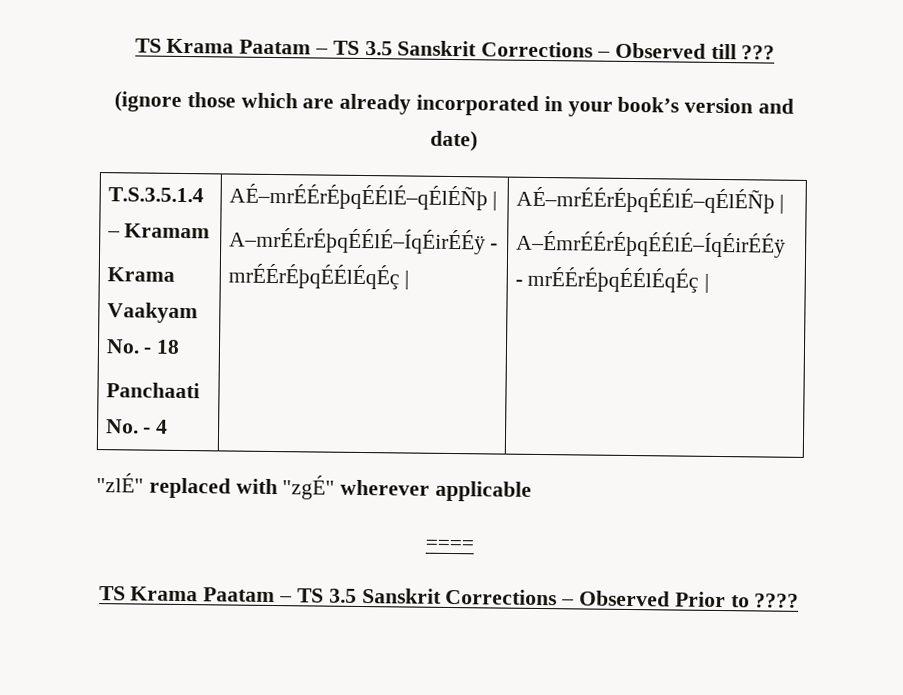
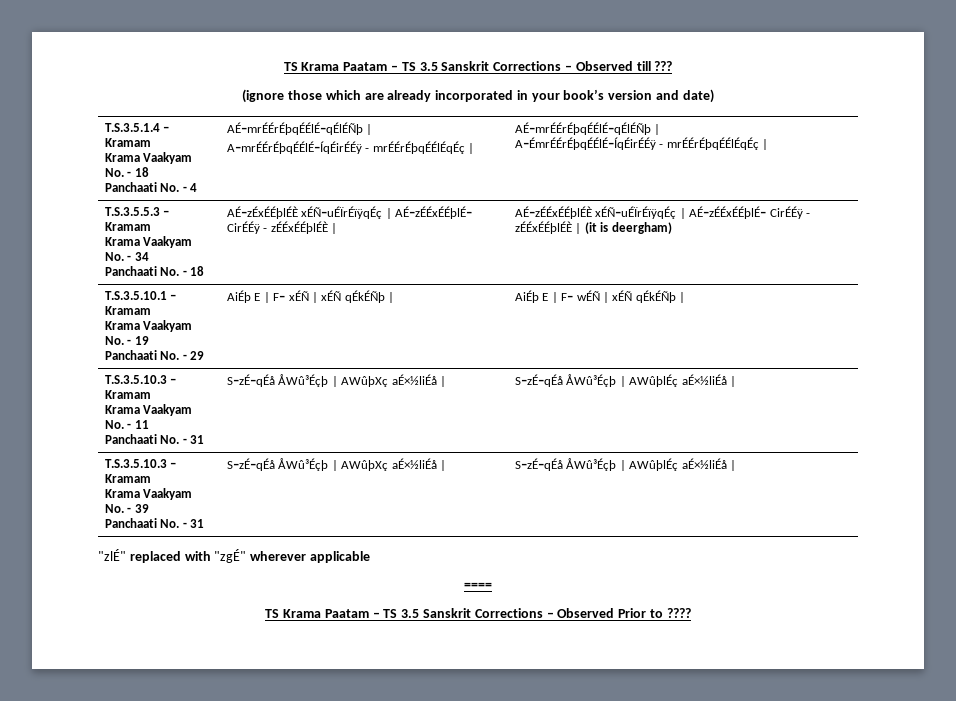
+ T.S.3.5.5.3 – Kramam
+ Krama Vaakyam No. - 34
+ Panchaati No. - 18 | AÉ–zÉxÉÉþlÉÈ xÉÑ–uÉÏrÉïÿqÉç | AÉ–zÉÉxÉÉþlÉ– CirÉÉÿ - zÉÉxÉÉþlÉÈ | | AÉ–zÉÉxÉÉþlÉÈ xÉÑ–uÉÏrÉïÿqÉç | AÉ–zÉÉxÉÉþlÉ– CirÉÉÿ - zÉÉxÉÉþlÉÈ | (it is deergham)
+ T.S.3.5.10.1 – Kramam
+ Krama Vaakyam No. - 19
+ Panchaati No. - 29 | AiÉþ E | F– xÉÑ | xÉÑ qÉkÉÑþ | | AiÉþ E | F– wÉÑ | xÉÑ qÉkÉÑþ |
+ T.S.3.5.10.3 – Kramam
+ Krama Vaakyam No. - 11
+ Panchaati No. - 31 | S–zÉ–qÉå ÅWû³Éçþ | AWûþXç aÉ×½liÉå | | S–zÉ–qÉå ÅWû³Éçþ | AWûþlÉç aÉ×½liÉå |
+ T.S.3.5.10.3 – Kramam
+ Krama Vaakyam No. - 39
+ Panchaati No. - 31 | S–zÉ–qÉå ÅWû³Éçþ | AWûþXç aÉ×½liÉå | | S–zÉ–qÉå ÅWû³Éçþ | AWûþlÉç aÉ×½liÉå |

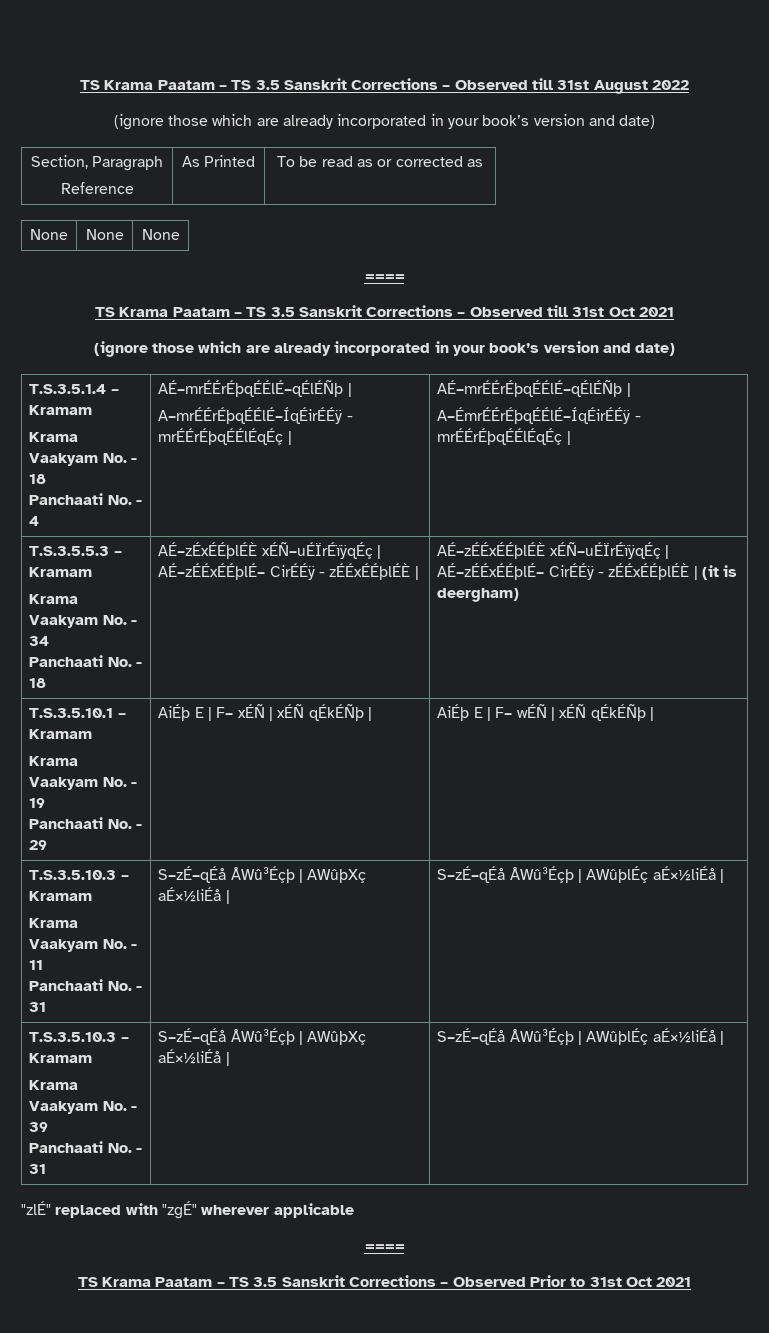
- TS Krama Paatam – TS 3.5 Sanskrit Corrections – Observed till ???
+ TS Krama Paatam – TS 3.5 Sanskrit Corrections – Observed till 31st August 2022
+ (ignore those which are already incorporated in your book’s version and date)
+ Section, Paragraph
+ Reference | As Printed | To be read as or corrected as
+ None | None | None
+ ====
+ TS Krama Paatam – TS 3.5 Sanskrit Corrections – Observed till 31st Oct 2021
- TS Krama Paatam – TS 3.5 Sanskrit Corrections – Observed Prior to ????
+ TS Krama Paatam – TS 3.5 Sanskrit Corrections – Observed Prior to 31st Oct 2021

